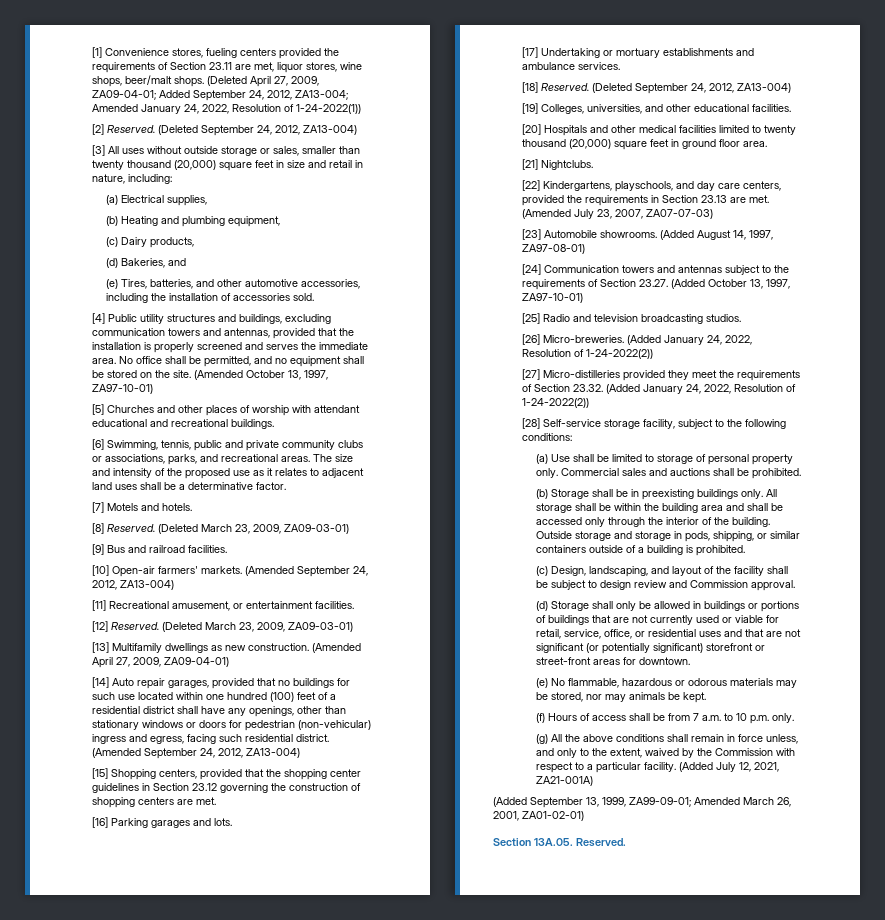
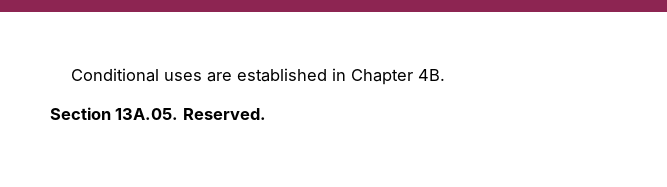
- [1] Convenience stores, fueling centers provided the requirements of Section 23.11 are met, liquor stores, wine shops, beer/malt shops. (Deleted April 27, 2009, ZA09-04-01; Added September 24, 2012, ZA13-004; Amended January 24, 2022, Resolution of 1-24-2022(1))
- [2] Reserved. (Deleted September 24, 2012, ZA13-004)
- [3] All uses without outside storage or sales, smaller than twenty thousand (20,000) square feet in size and retail in nature, including:
- (a) Electrical supplies,
- (b) Heating and plumbing equipment,
- (c) Dairy products,
- (d) Bakeries, and
- (e) Tires, batteries, and other automotive accessories, including the installation of accessories sold.
- [4] Public utility structures and buildings, excluding communication towers and antennas, provided that the installation is properly screened and serves the immediate area. No office shall be permitted, and no equipment shall be stored on the site. (Amended October 13, 1997, ZA97-10-01)
- [5] Churches and other places of worship with attendant educational and recreational buildings.
- [6] Swimming, tennis, public and private community clubs or associations, parks, and recreational areas. The size and intensity of the proposed use as it relates to adjacent land uses shall be a determinative factor.
- [7] Motels and hotels.
- [8] Reserved. (Deleted March 23, 2009, ZA09-03-01)
- [9] Bus and railroad facilities.
- [10] Open-air farmers' markets. (Amended September 24, 2012, ZA13-004)
- [11] Recreational amusement, or entertainment facilities.
- [12] Reserved. (Deleted March 23, 2009, ZA09-03-01)
- [13] Multifamily dwellings as new construction. (Amended April 27, 2009, ZA09-04-01)
- [14] Auto repair garages, provided that no buildings for such use located within one hundred (100) feet of a residential district shall have any openings, other than stationary windows or doors for pedestrian (non-vehicular) ingress and egress, facing such residential district. (Amended September 24, 2012, ZA13-004)
- [15] Shopping centers, provided that the shopping center guidelines in Section 23.12 governing the construction of shopping centers are met.
- [16] Parking garages and lots.
- [17] Undertaking or mortuary establishments and ambulance services.
- [18] Reserved. (Deleted September 24, 2012, ZA13-004)
- [19] Colleges, universities, and other educational facilities.
- [20] Hospitals and other medical facilities limited to twenty thousand (20,000) square feet in ground floor area.
- [21] Nightclubs.
- [22] Kindergartens, playschools, and day care centers, provided the requirements in Section 23.13 are met. (Amended July 23, 2007, ZA07-07-03)
- [23] Automobile showrooms. (Added August 14, 1997, ZA97-08-01)
- [24] Communication towers and antennas subject to the requirements of Section 23.27. (Added October 13, 1997, ZA97-10-01)
- [25] Radio and television broadcasting studios.
- [26] Micro-breweries. (Added January 24, 2022, Resolution of 1-24-2022(2))
- [27] Micro-distilleries provided they meet the requirements of Section 23.32. (Added January 24, 2022, Resolution of 1-24-2022(2))
- [28] Self-service storage facility, subject to the following conditions:
- (a) Use shall be limited to storage of personal property only. Commercial sales and auctions shall be prohibited.
- (b) Storage shall be in preexisting buildings only. All storage shall be within the building area and shall be accessed only through the interior of the building. Outside storage and storage in pods, shipping, or similar containers outside of a building is prohibited.
- (c) Design, landscaping, and layout of the facility shall be subject to design review and Commission approval.
- (d) Storage shall only be allowed in buildings or portions of buildings that are not currently used or viable for retail, service, office, or residential uses and that are not significant (or potentially significant) storefront or street-front areas for downtown.
- (e) No flammable, hazardous or odorous materials may be stored, nor may animals be kept.
- (f) Hours of access shall be from 7 a.m. to 10 p.m. only.
- (g) All the above conditions shall remain in force unless, and only to the extent, waived by the Commission with respect to a particular facility. (Added July 12, 2021, ZA21-001A)
- (Added September 13, 1999, ZA99-09-01; Amended March 26, 2001, ZA01-02-01)
+ Conditional uses are established in Chapter 4B.

